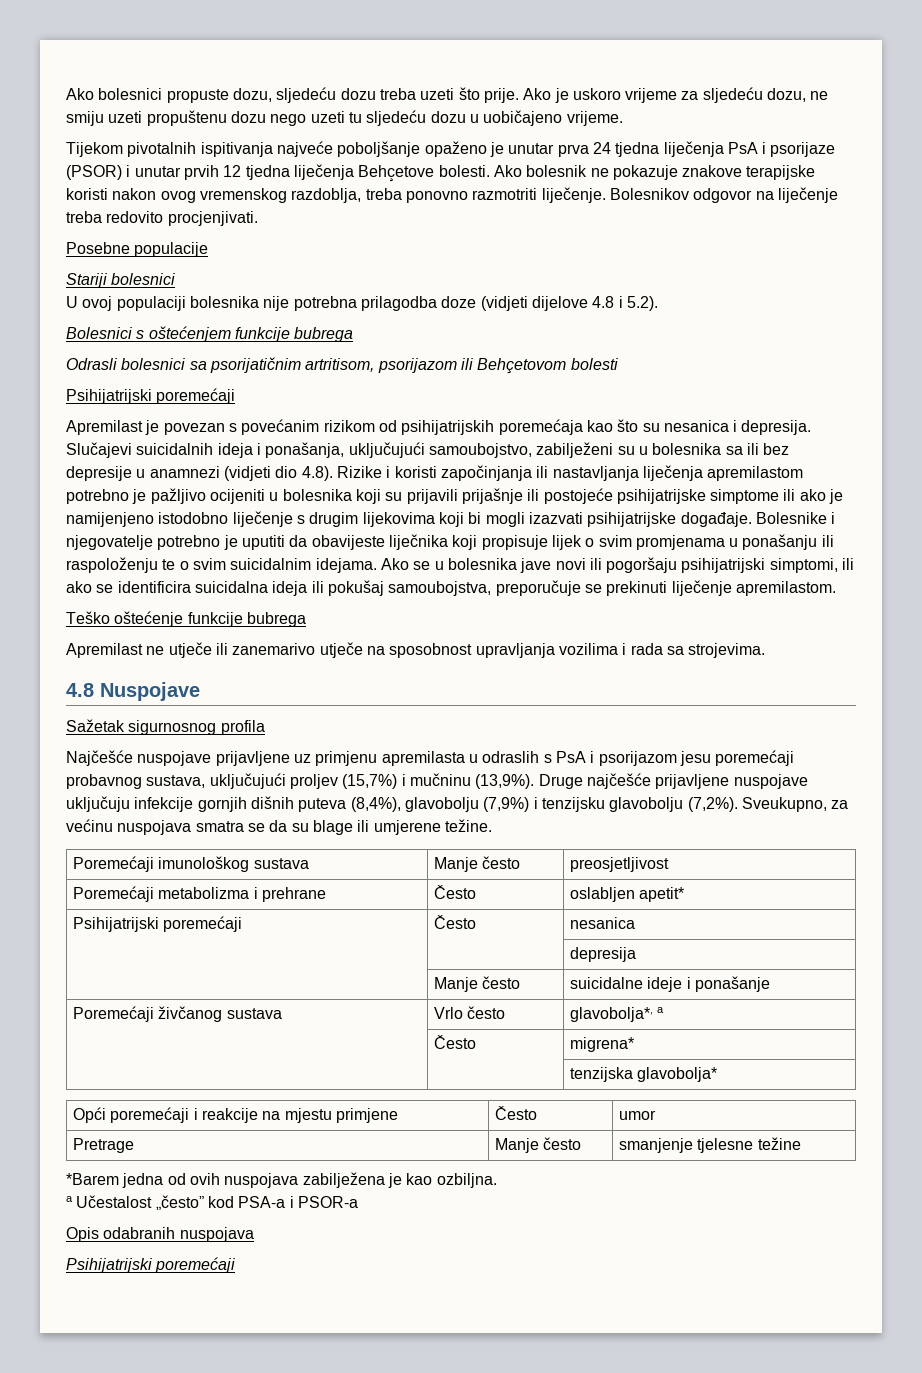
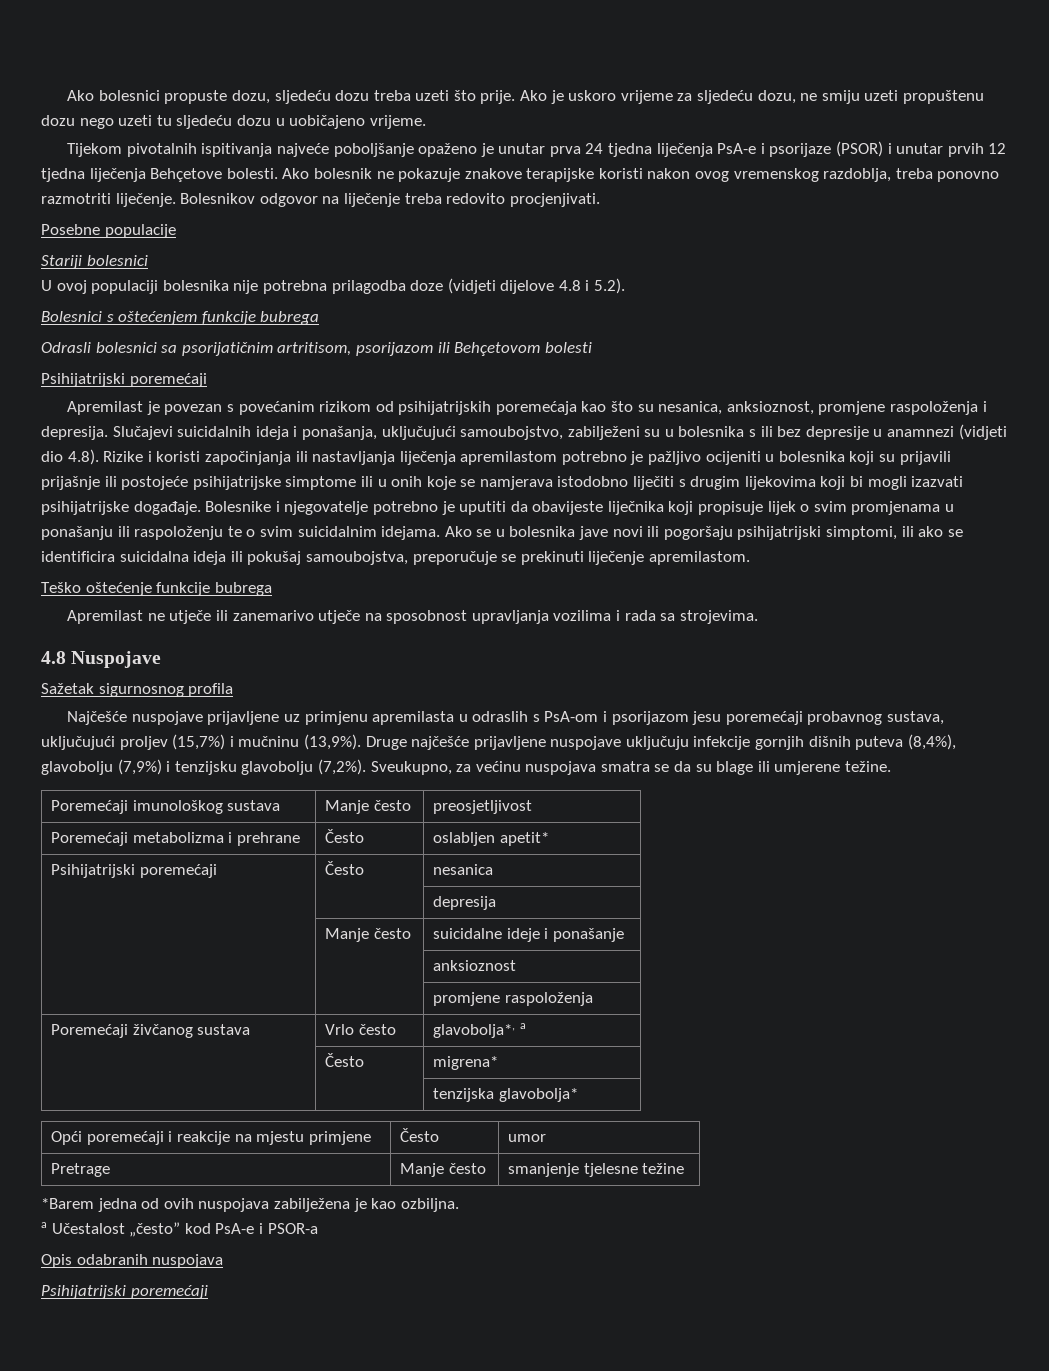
- Tijekom pivotalnih ispitivanja najveće poboljšanje opaženo je unutar prva 24 tjedna liječenja PsA i psorijaze (PSOR) i unutar prvih 12 tjedna liječenja Behçetove bolesti.
+ Tijekom pivotalnih ispitivanja najveće poboljšanje opaženo je unutar prva 24 tjedna liječenja PsA-e i psorijaze (PSOR) i unutar prvih 12 tjedna liječenja Behçetove bolesti.
- Apremilast je povezan s povećanim rizikom od psihijatrijskih poremećaja kao što su nesanica i depresija.
+ Apremilast je povezan s povećanim rizikom od psihijatrijskih poremećaja kao što su nesanica, anksioznost, promjene raspoloženja i depresija.
- Slučajevi suicidalnih ideja i ponašanja, uključujući samoubojstvo, zabilježeni su u bolesnika sa ili bez depresije u anamnezi (vidjeti dio 4.8). Rizike i koristi započinjanja ili nastavljanja liječenja apremilastom potrebno je pažljivo ocijeniti u bolesnika koji su prijavili prijašnje ili postojeće psihijatrijske simptome ili ako je namijenjeno istodobno liječenje s drugim lijekovima koji bi mogli izazvati psihijatrijske događaje.
+ Slučajevi suicidalnih ideja i ponašanja, uključujući samoubojstvo, zabilježeni su u bolesnika s ili bez depresije u anamnezi (vidjeti dio 4.8). Rizike i koristi započinjanja ili nastavljanja liječenja apremilastom potrebno je pažljivo ocijeniti u bolesnika koji su prijavili prijašnje ili postojeće psihijatrijske simptome ili u onih koje se namjerava istodobno liječiti s drugim lijekovima koji bi mogli izazvati psihijatrijske događaje.
- Najčešće nuspojave prijavljene uz primjenu apremilasta u odraslih s PsA i psorijazom jesu poremećaji probavnog sustava, uključujući proljev (15,7%) i mučninu (13,9%).
+ Najčešće nuspojave prijavljene uz primjenu apremilasta u odraslih s PsA-om i psorijazom jesu poremećaji probavnog sustava, uključujući proljev (15,7%) i mučninu (13,9%).
+ | | anksioznost
+ | | promjene raspoloženja
- a Učestalost „često” kod PSA-a i PSOR-a
+ a Učestalost „često” kod PsA-e i PSOR-a

